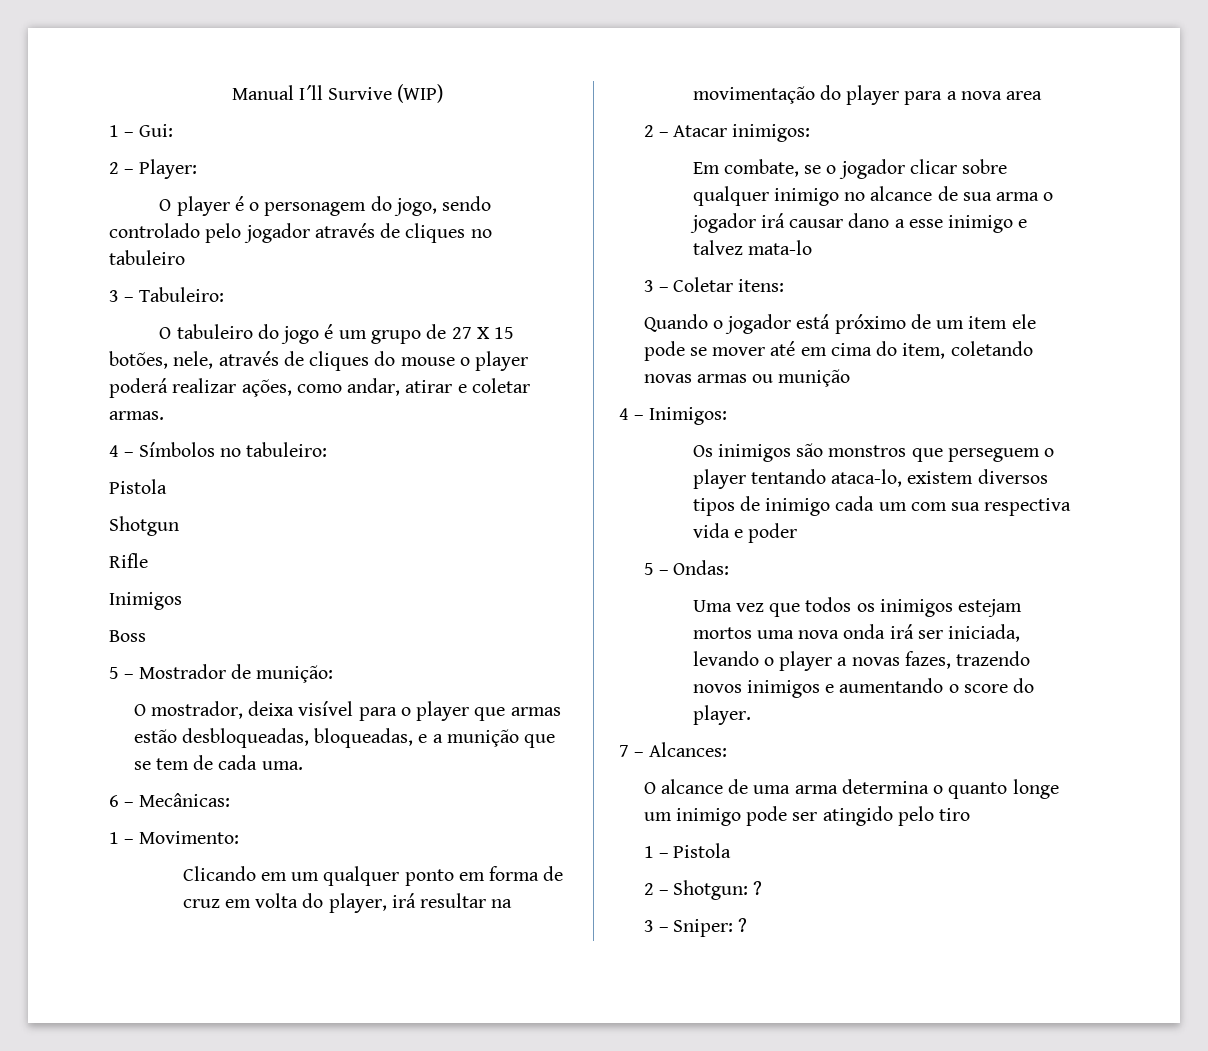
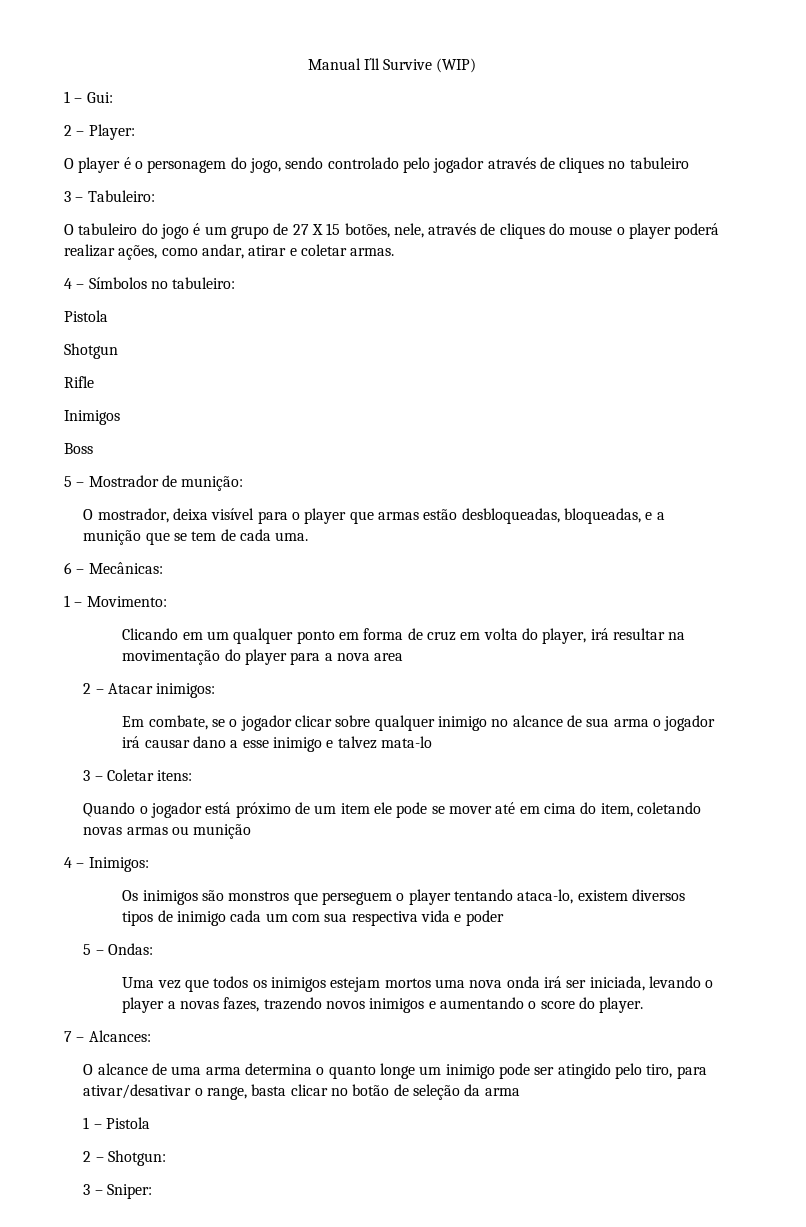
- O alcance de uma arma determina o quanto longe um inimigo pode ser atingido pelo tiro
+ O alcance de uma arma determina o quanto longe um inimigo pode ser atingido pelo tiro, para ativar/desativar o range, basta clicar no botão de seleção da arma
- 2 – Shotgun: ?
+ 2 – Shotgun:
- 3 – Sniper: ?
+ 3 – Sniper:

